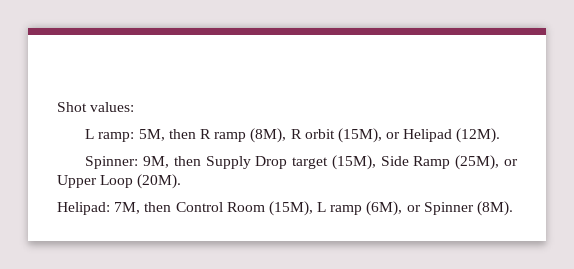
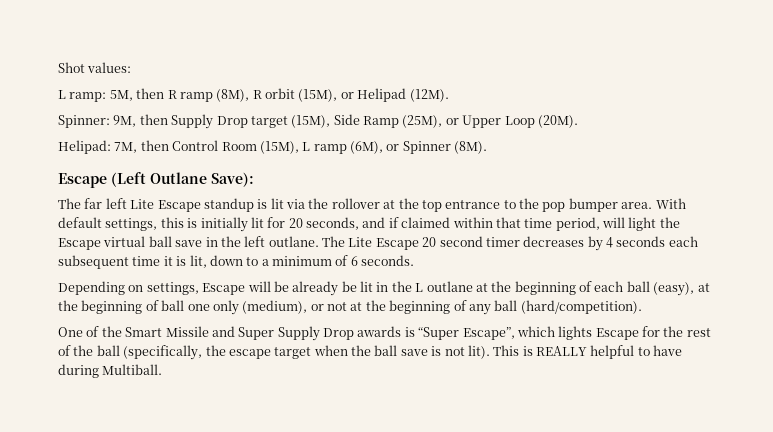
+ Escape (Left Outlane Save):
+ The far left Lite Escape standup is lit via the rollover at the top entrance to the pop bumper area. With default settings, this is initially lit for 20 seconds, and if claimed within that time period, will light the Escape virtual ball save in the left outlane. The Lite Escape 20 second timer decreases by 4 seconds each subsequent time it is lit, down to a minimum of 6 seconds.
+ Depending on settings, Escape will be already be lit in the L outlane at the beginning of each ball (easy), at the beginning of ball one only (medium), or not at the beginning of any ball (hard/competition).
+ One of the Smart Missile and Super Supply Drop awards is “Super Escape”, which lights Escape for the rest of the ball (specifically, the escape target when the ball save is not lit). This is REALLY helpful to have during Multiball.

